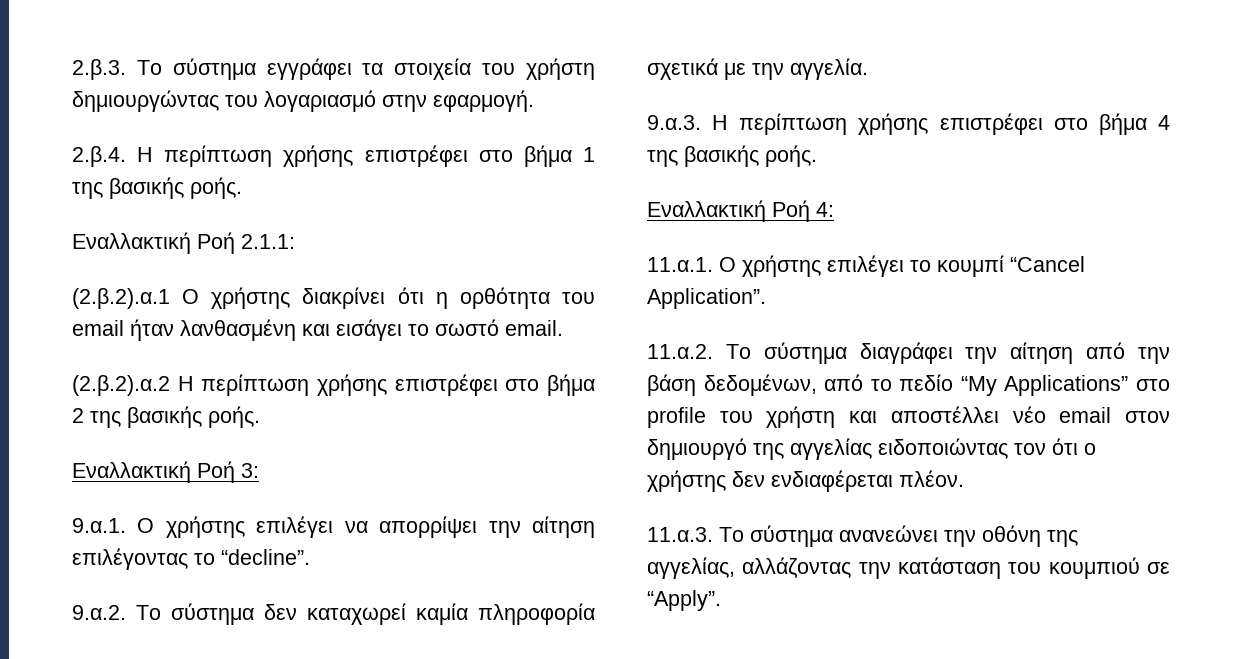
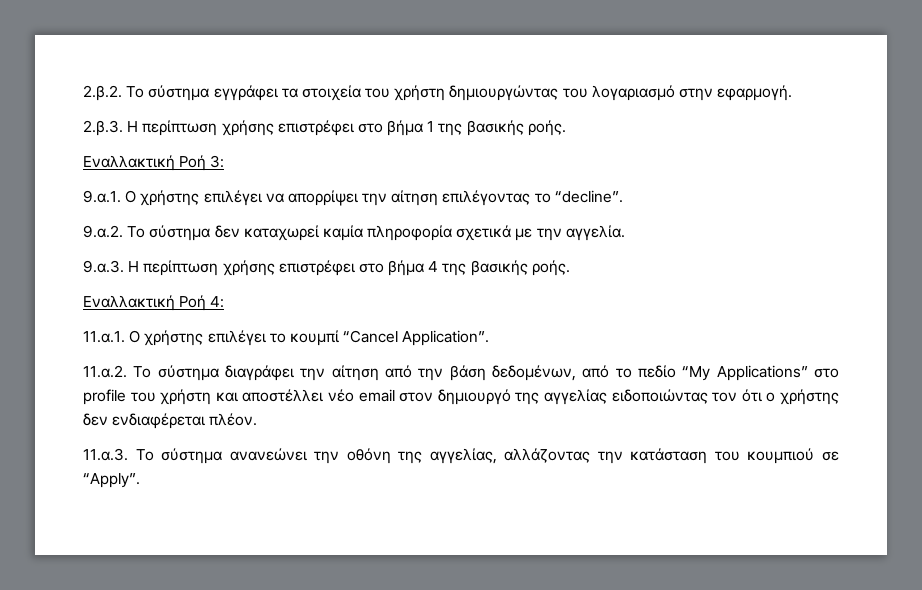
- 2.β.3. Το σύστημα εγγράφει τα στοιχεία του χρήστη δημιουργώντας του λογαριασμό στην εφαρμογή.
+ 2.β.2. Το σύστημα εγγράφει τα στοιχεία του χρήστη δημιουργώντας του λογαριασμό στην εφαρμογή.
- 2.β.4. Η περίπτωση χρήσης επιστρέφει στο βήμα 1 της βασικής ροής.
+ 2.β.3. Η περίπτωση χρήσης επιστρέφει στο βήμα 1 της βασικής ροής.
- Εναλλακτική Ροή 2.1.1:
- (2.β.2).α.1 Ο χρήστης διακρίνει ότι η ορθότητα του email ήταν λανθασμένη και εισάγει το σωστό email.
- (2.β.2).α.2 Η περίπτωση χρήσης επιστρέφει στο βήμα 2 της βασικής ροής.

